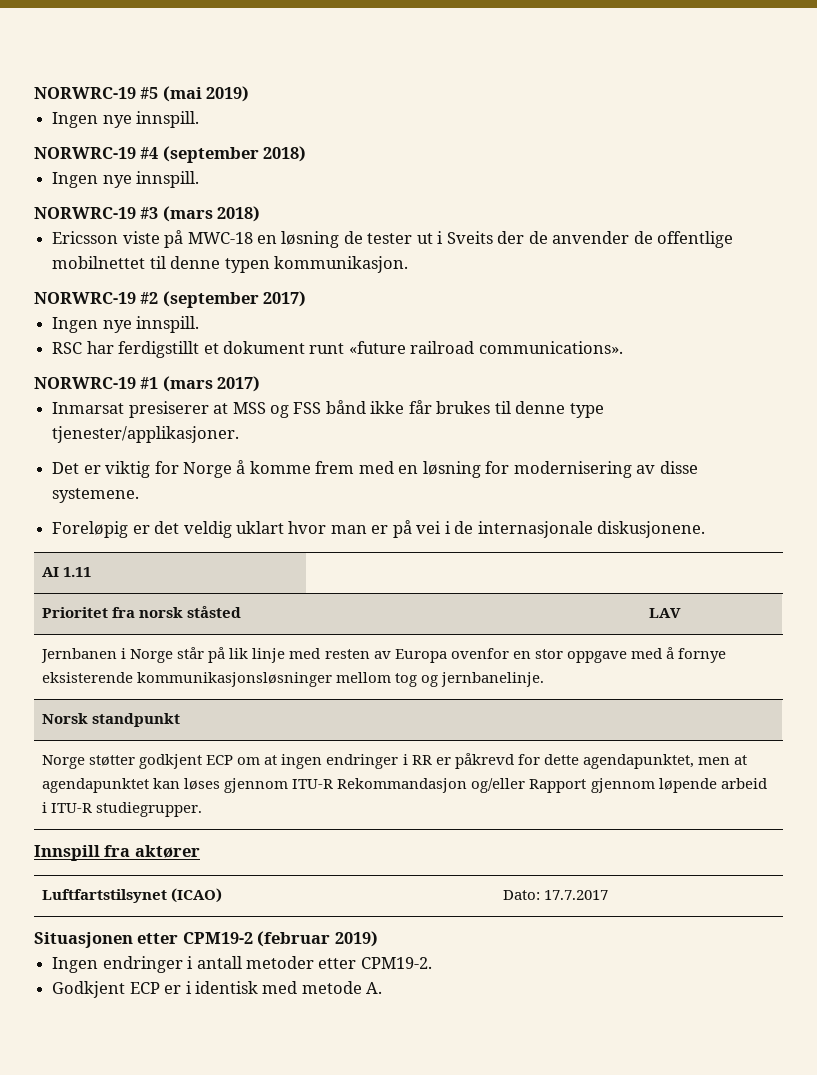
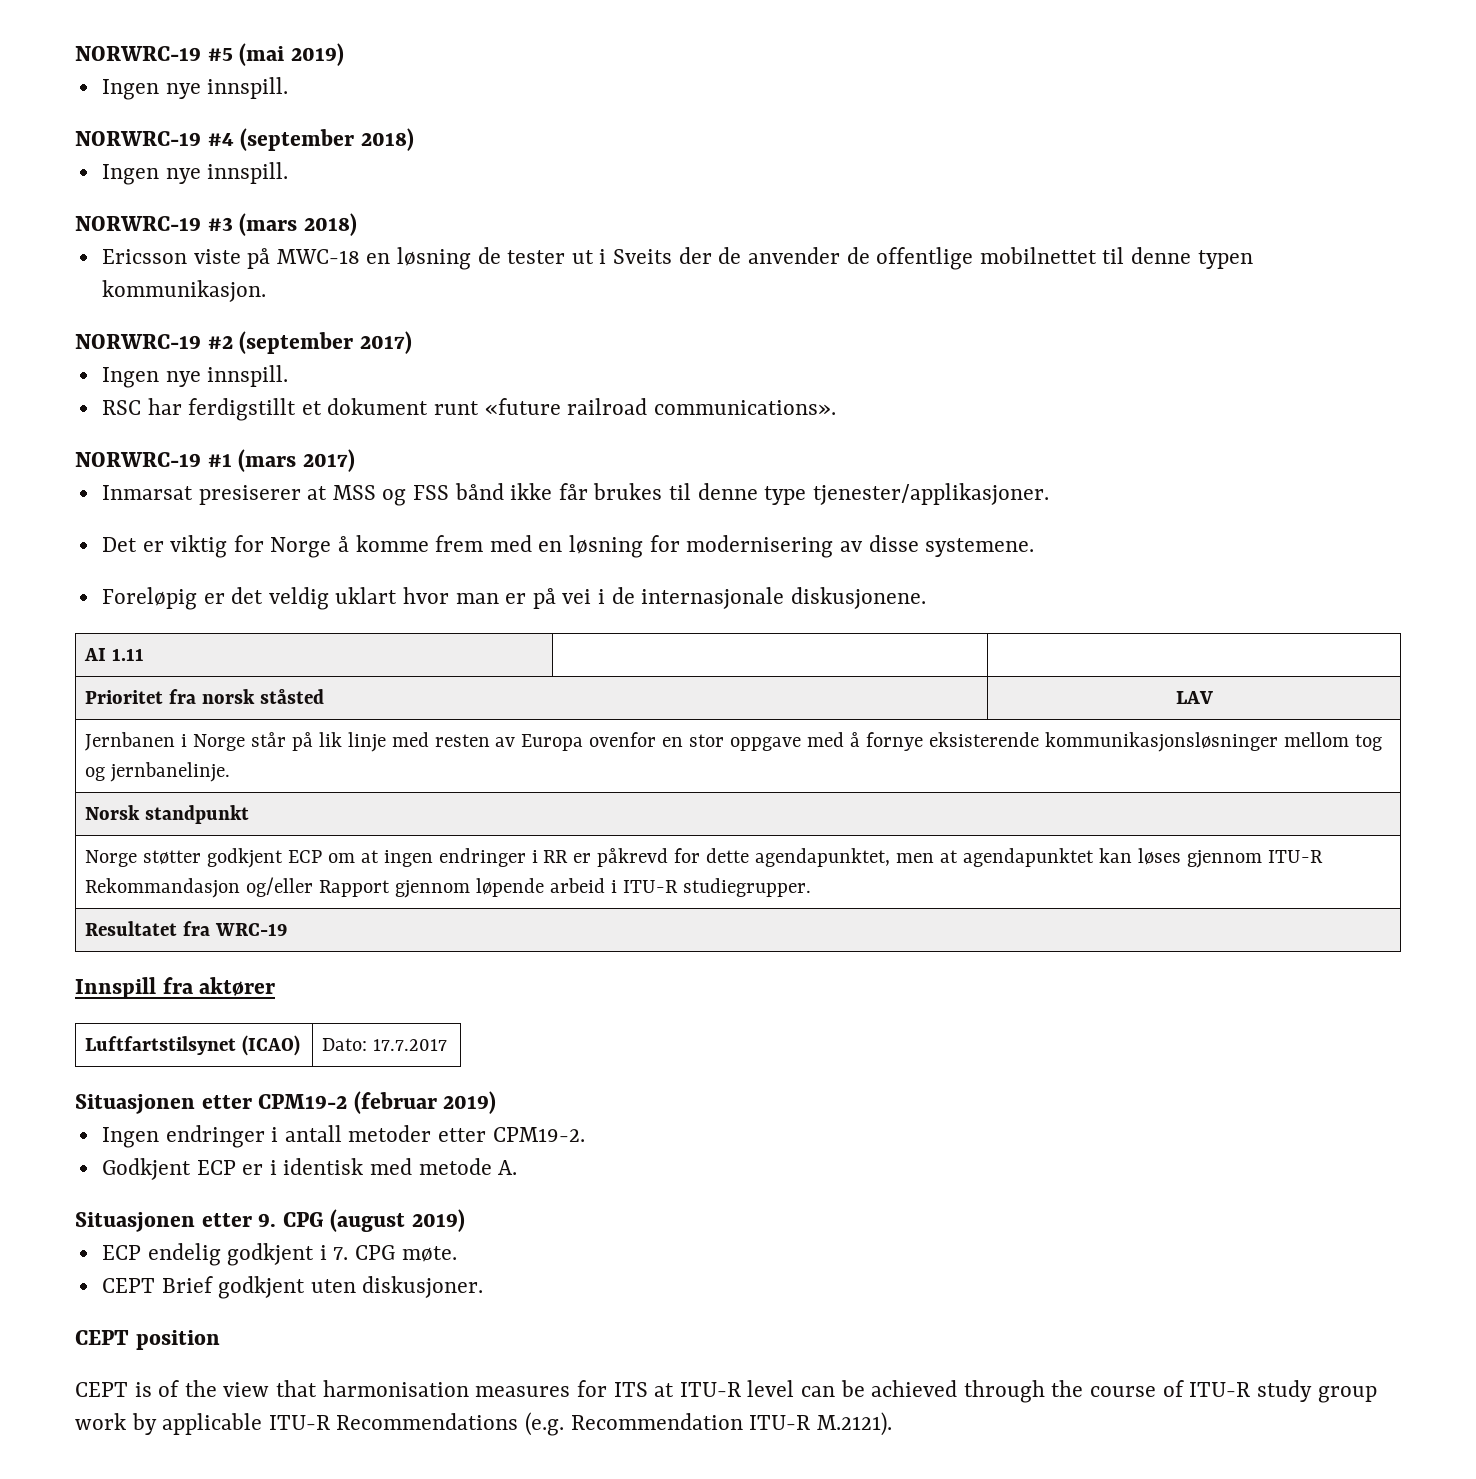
+ Resultatet fra WRC-19
+ Situasjonen etter 9. CPG (august 2019)
+ ECP endelig godkjent i 7. CPG møte.
+ CEPT Brief godkjent uten diskusjoner.
+ CEPT position
+ CEPT is of the view that harmonisation measures for ITS at ITU-R level can be achieved through the course of ITU-R study group work by applicable ITU-R Recommendations (e.g. Recommendation ITU-R M.2121).

